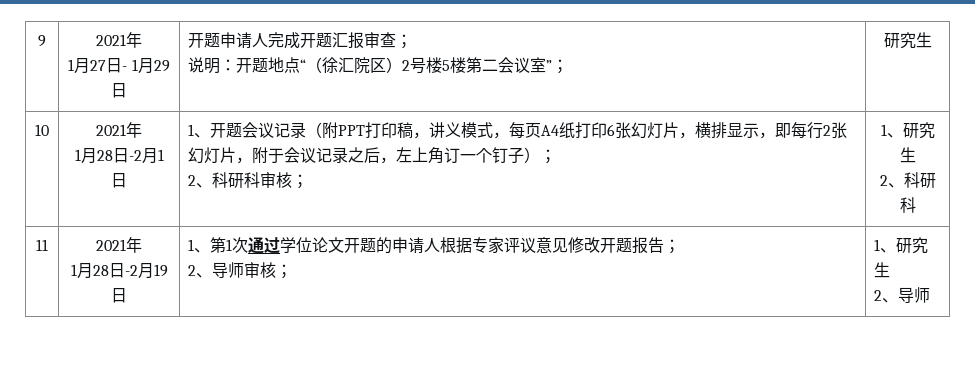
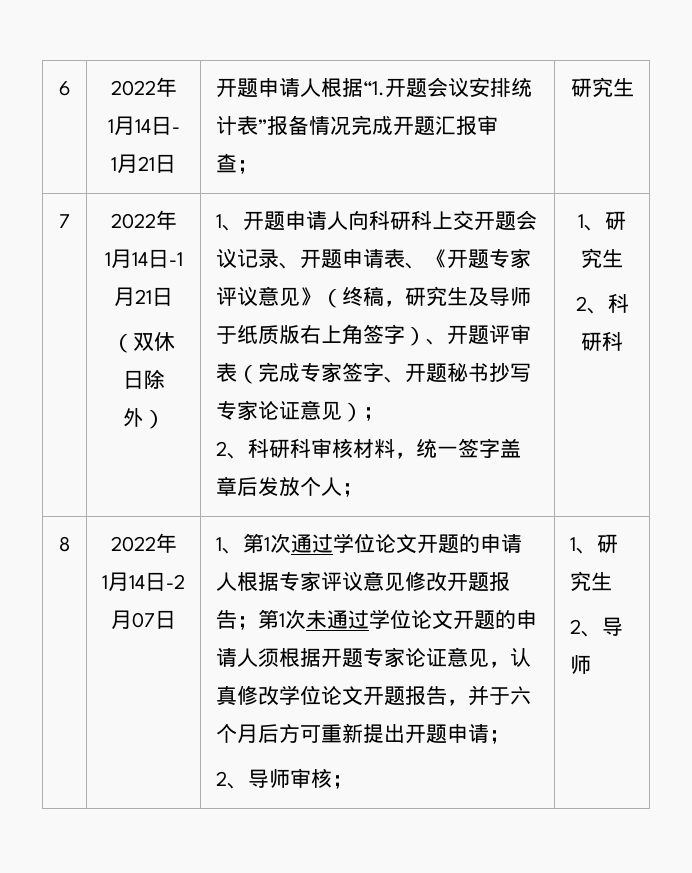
- 9 | 2021年
- 1月27日- 1月29日 | 开题申请人完成开题汇报审查；
- 说明：开题地点“（徐汇院区）2号楼5楼第二会议室”； | 研究生
- 10 | 2021年
- 1月28日-2月1日 | 1、开题会议记录（附PPT打印稿，讲义模式，每页A4纸打印6张幻灯片，横排显示，即每行2张幻灯片，附于会议记录之后，左上角订一个钉子）；
+ 6 | 2022年
+ 1月14日- 1月21日 | 开题申请人根据“1.开题会议安排统计表”报备情况完成开题汇报审查； | 研究生
+ 7 | 2022年
+ 1月14日-1月21日
+ （双休日除外） | 1、开题申请人向科研科上交开题会议记录、开题申请表、《开题专家评议意见》（终稿，研究生及导师于纸质版右上角签字）、开题评审表（完成专家签字、开题秘书抄写专家论证意见）；
- 2、科研科审核；
+ 2、科研科审核材料，统一签字盖章后发放个人；
- 11 | 2021年
- 1月28日-2月19日
+ 8 | 2022年
+ 1月14日-2月07日
- 1、第1次通过学位论文开题的申请人根据专家评议意见修改开题报告；
+ 1、第1次通过学位论文开题的申请人根据专家评议意见修改开题报告；第1次未通过学位论文开题的申请人须根据开题专家论证意见，认真修改学位论文开题报告，并于六个月后方可重新提出开题申请；

